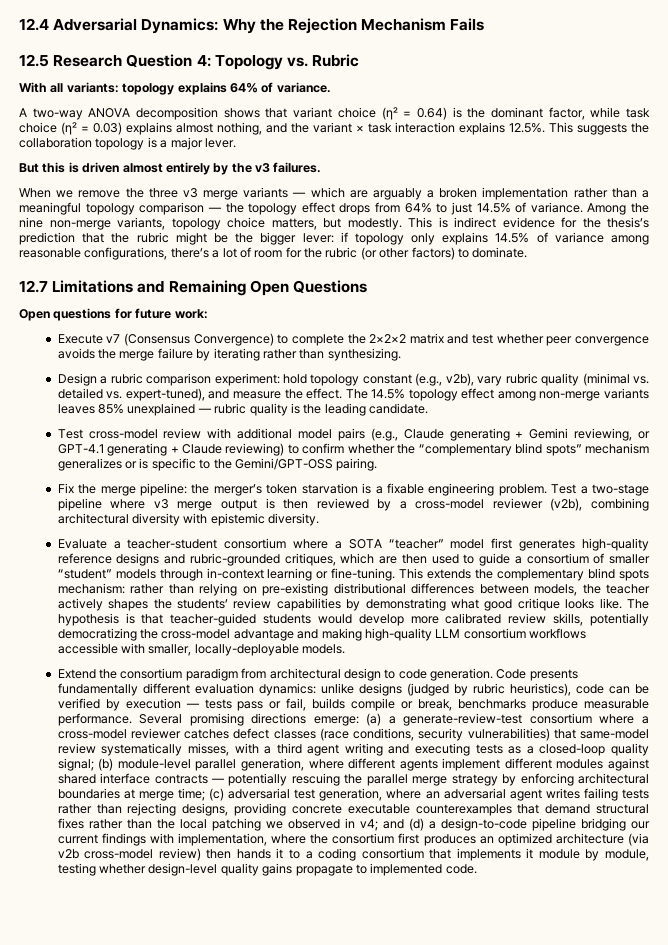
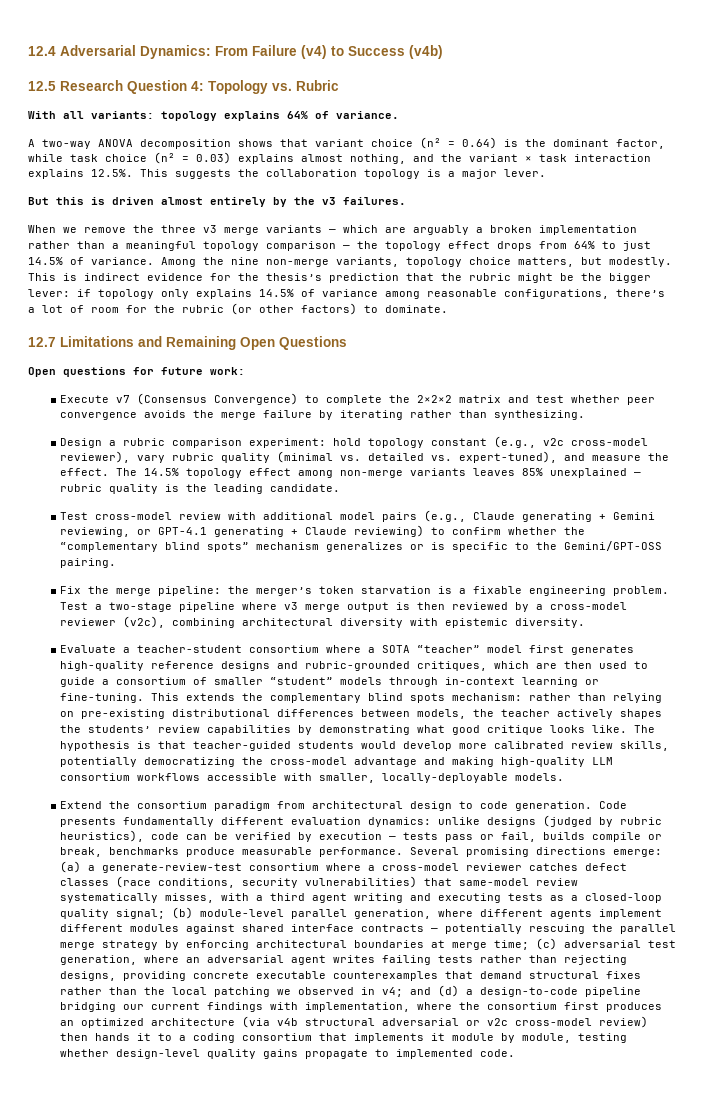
- 12.4 Adversarial Dynamics: Why the Rejection Mechanism Fails
+ 12.4 Adversarial Dynamics: From Failure (v4) to Success (v4b)
- Design a rubric comparison experiment: hold topology constant (e.g., v2b), vary rubric quality (minimal vs. detailed vs. expert-tuned), and measure the effect.
+ Design a rubric comparison experiment: hold topology constant (e.g., v2c cross-model reviewer), vary rubric quality (minimal vs. detailed vs. expert-tuned), and measure the effect.
- Test a two-stage pipeline where v3 merge output is then reviewed by a cross-model reviewer (v2b), combining architectural diversity with epistemic diversity.
+ Test a two-stage pipeline where v3 merge output is then reviewed by a cross-model reviewer (v2c), combining architectural diversity with epistemic diversity.
- and (d) a design-to-code pipeline bridging our current findings with implementation, where the consortium first produces an optimized architecture (via v2b cross-model review) then hands it to a coding consortium that implements it module by module, testing whether design-level quality gains propagate to implemented code.
+ and (d) a design-to-code pipeline bridging our current findings with implementation, where the consortium first produces an optimized architecture (via v4b structural adversarial or v2c cross-model review) then hands it to a coding consortium that implements it module by module, testing whether design-level quality gains propagate to implemented code.

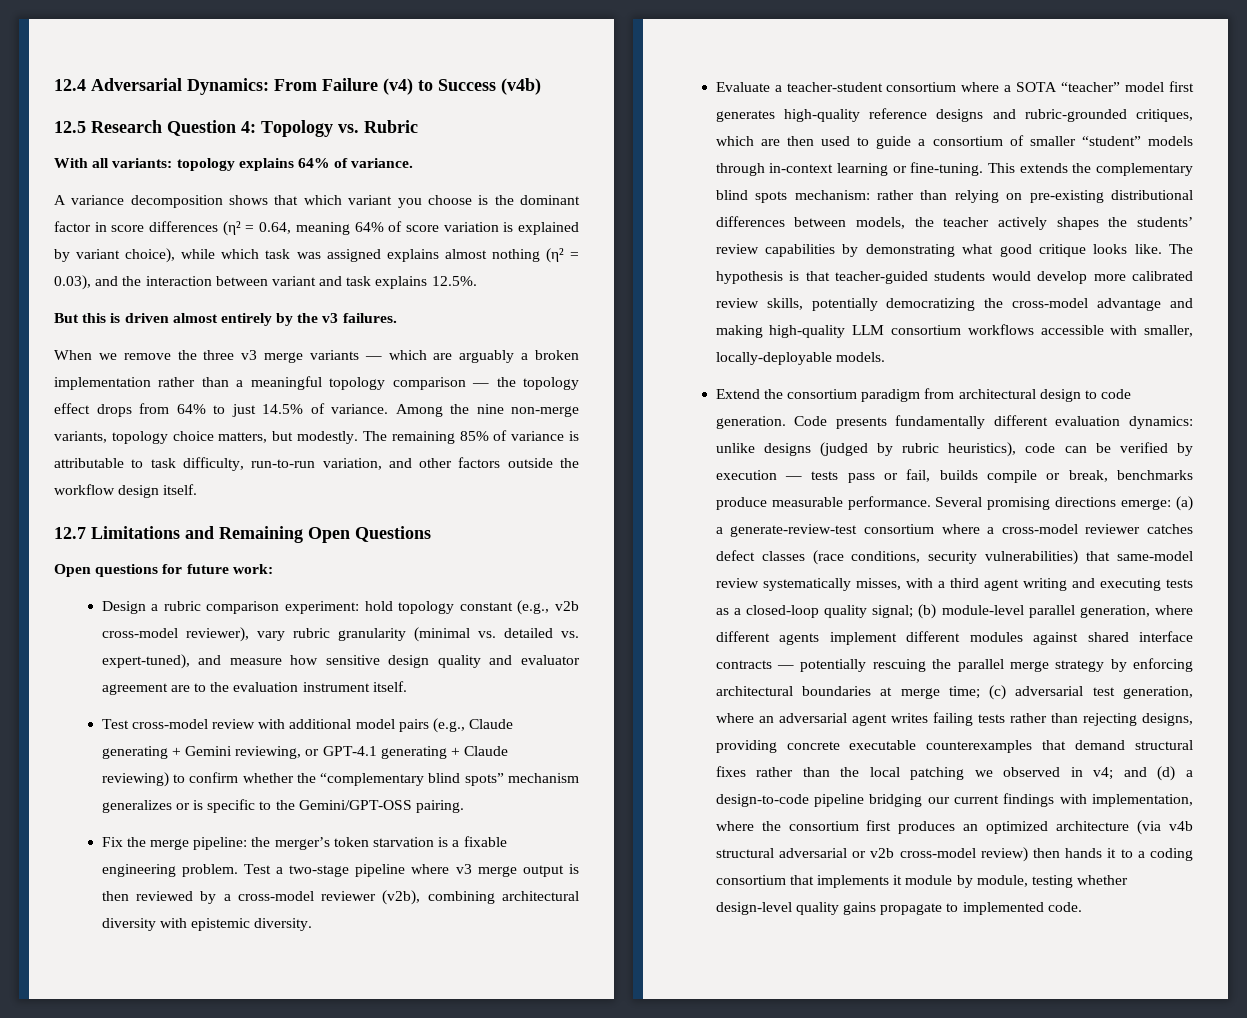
- A two-way ANOVA decomposition shows that variant choice (η² = 0.64) is the dominant factor, while task choice (η² = 0.03) explains almost nothing, and the variant × task interaction explains 12.5%. This suggests the collaboration topology is a major lever.
+ A variance decomposition shows that which variant you choose is the dominant factor in score differences (η² = 0.64, meaning 64% of score variation is explained by variant choice), while which task was assigned explains almost nothing (η² = 0.03), and the interaction between variant and task explains 12.5%.
- This is indirect evidence for the thesis’s prediction that the rubric might be the bigger lever: if topology only explains 14.5% of variance among reasonable configurations, there’s a lot of room for the rubric (or other factors) to dominate.
+ The remaining 85% of variance is attributable to task difficulty, run-to-run variation, and other factors outside the workflow design itself.
- Execute v7 (Consensus Convergence) to complete the 2×2×2 matrix and test whether peer convergence avoids the merge failure by iterating rather than synthesizing.
- Design a rubric comparison experiment: hold topology constant (e.g., v2c cross-model reviewer), vary rubric quality (minimal vs. detailed vs. expert-tuned), and measure the effect. The 14.5% topology effect among non-merge variants leaves 85% unexplained — rubric quality is the leading candidate.
+ Design a rubric comparison experiment: hold topology constant (e.g., v2b cross-model reviewer), vary rubric granularity (minimal vs. detailed vs. expert-tuned), and measure how sensitive design quality and evaluator agreement are to the evaluation instrument itself.
- Test a two-stage pipeline where v3 merge output is then reviewed by a cross-model reviewer (v2c), combining architectural diversity with epistemic diversity.
+ Test a two-stage pipeline where v3 merge output is then reviewed by a cross-model reviewer (v2b), combining architectural diversity with epistemic diversity.
- and (d) a design-to-code pipeline bridging our current findings with implementation, where the consortium first produces an optimized architecture (via v4b structural adversarial or v2c cross-model review) then hands it to a coding consortium that implements it module by module, testing whether design-level quality gains propagate to implemented code.
+ and (d) a design-to-code pipeline bridging our current findings with implementation, where the consortium first produces an optimized architecture (via v4b structural adversarial or v2b cross-model review) then hands it to a coding consortium that implements it module by module, testing whether design-level quality gains propagate to implemented code.

